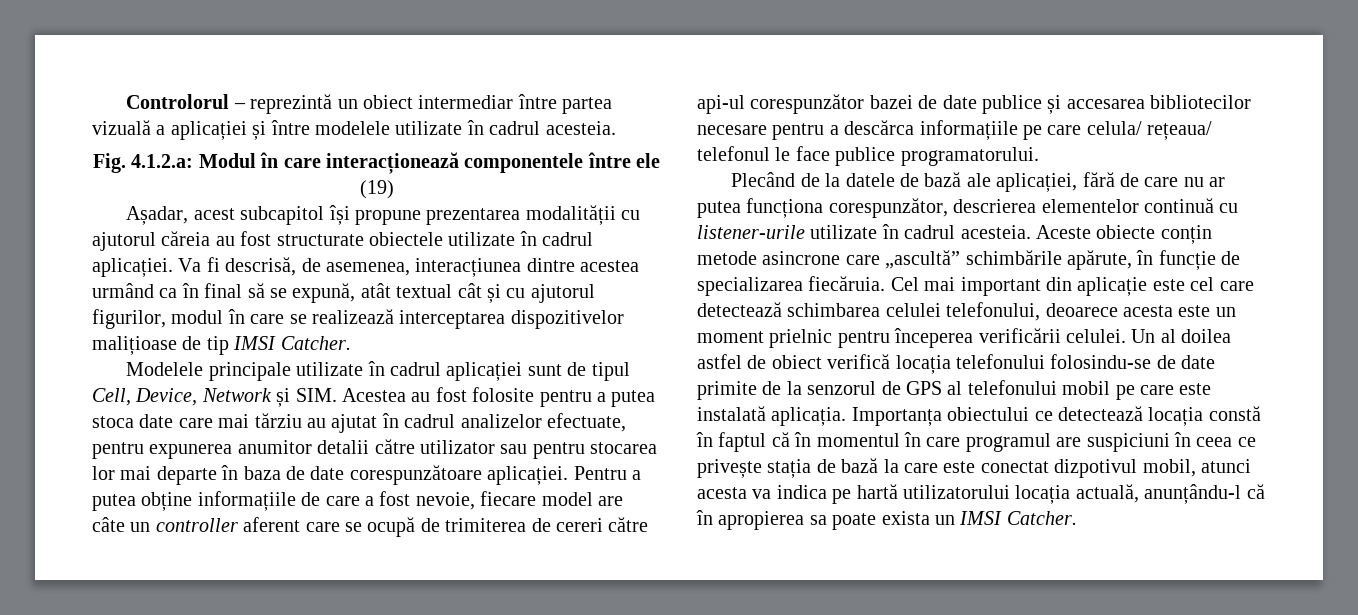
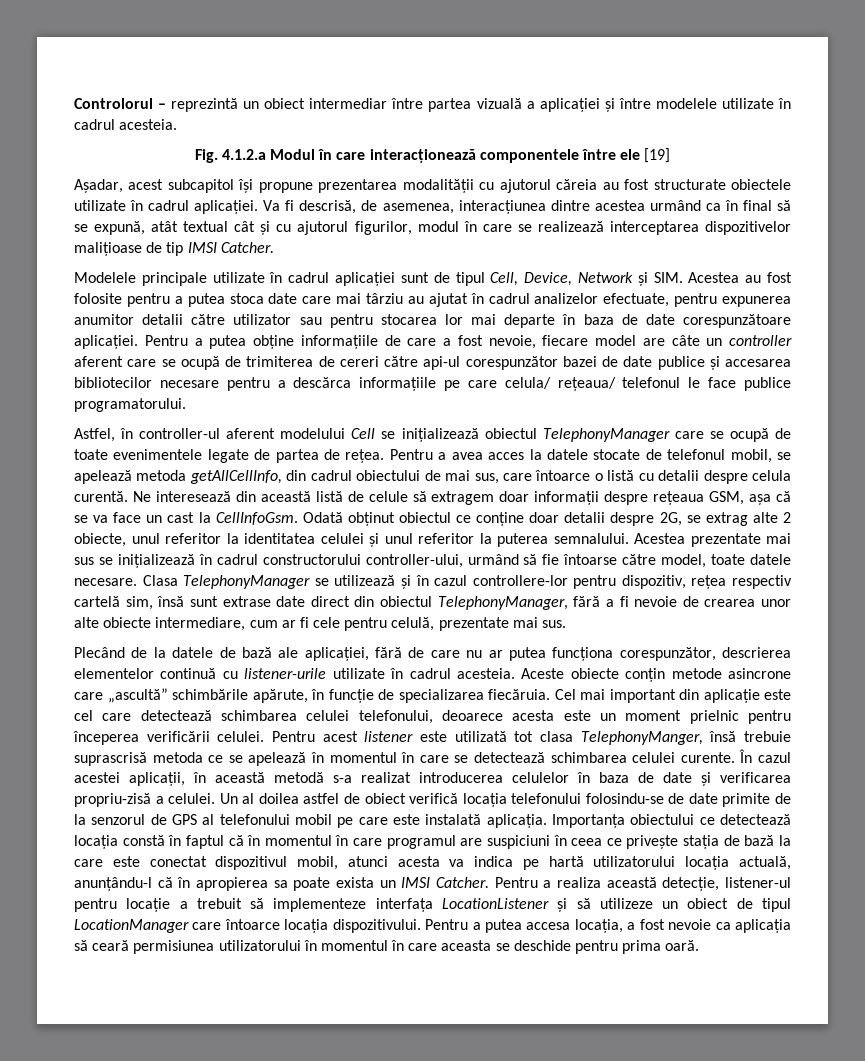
- Fig. 4.1.2.a: Modul în care interacționează componentele între ele (19)
+ Fig. 4.1.2.a Modul în care interacționează componentele între ele [19]
- Modelele principale utilizate în cadrul aplicației sunt de tipul Cell, Device, Network și SIM. Acestea au fost folosite pentru a putea stoca date care mai tărziu au ajutat în cadrul analizelor efectuate, pentru expunerea anumitor detalii către utilizator sau pentru stocarea lor mai departe în baza de date corespunzătoare aplicației.
+ Modelele principale utilizate în cadrul aplicației sunt de tipul Cell, Device, Network și SIM. Acestea au fost folosite pentru a putea stoca date care mai târziu au ajutat în cadrul analizelor efectuate, pentru expunerea anumitor detalii către utilizator sau pentru stocarea lor mai departe în baza de date corespunzătoare aplicației.
+ Astfel, în controller-ul aferent modelului Cell se inițializează obiectul TelephonyManager care se ocupă de toate evenimentele legate de partea de rețea. Pentru a avea acces la datele stocate de telefonul mobil, se apelează metoda getAllCellInfo, din cadrul obiectului de mai sus, care întoarce o listă cu detalii despre celula curentă. Ne interesează din această listă de celule să extragem doar informații despre rețeaua GSM, așa că se va face un cast la CellInfoGsm. Odată obținut obiectul ce conține doar detalii despre 2G, se extrag alte 2 obiecte, unul referitor la identitatea celulei și unul referitor la puterea semnalului. Acestea prezentate mai sus se inițializează în cadrul constructorului controller-ului, urmând să fie întoarse către model, toate datele necesare. Clasa TelephonyManager se utilizează și în cazul controllere-lor pentru dispozitiv, rețea respectiv cartelă sim, însă sunt extrase date direct din obiectul TelephonyManager, fără a fi nevoie de crearea unor alte obiecte intermediare, cum ar fi cele pentru celulă, prezentate mai sus.
+ Pentru acest listener este utilizată tot clasa TelephonyManger, însă trebuie suprascrisă metoda ce se apelează în momentul în care se detectează schimbarea celulei curente. În cazul acestei aplicații, în această metodă s-a realizat introducerea celulelor în baza de date și verificarea propriu-zisă a celulei.
- Importanța obiectului ce detectează locația constă în faptul că în momentul în care programul are suspiciuni în ceea ce privește stația de bază la care este conectat dizpotivul mobil, atunci acesta va indica pe hartă utilizatorului locația actuală, anunțându-l că în apropierea sa poate exista un IMSI Catcher.
+ Importanța obiectului ce detectează locația constă în faptul că în momentul în care programul are suspiciuni în ceea ce privește stația de bază la care este conectat dispozitivul mobil, atunci acesta va indica pe hartă utilizatorului locația actuală, anunțându-l că în apropierea sa poate exista un IMSI Catcher.
+ Pentru a realiza această detecție, listener-ul pentru locație a trebuit să implementeze interfața LocationListener și să utilizeze un obiect de tipul LocationManager care întoarce locația dispozitivului. Pentru a putea accesa locația, a fost nevoie ca aplicația să ceară permisiunea utilizatorului în momentul în care aceasta se deschide pentru prima oară.

